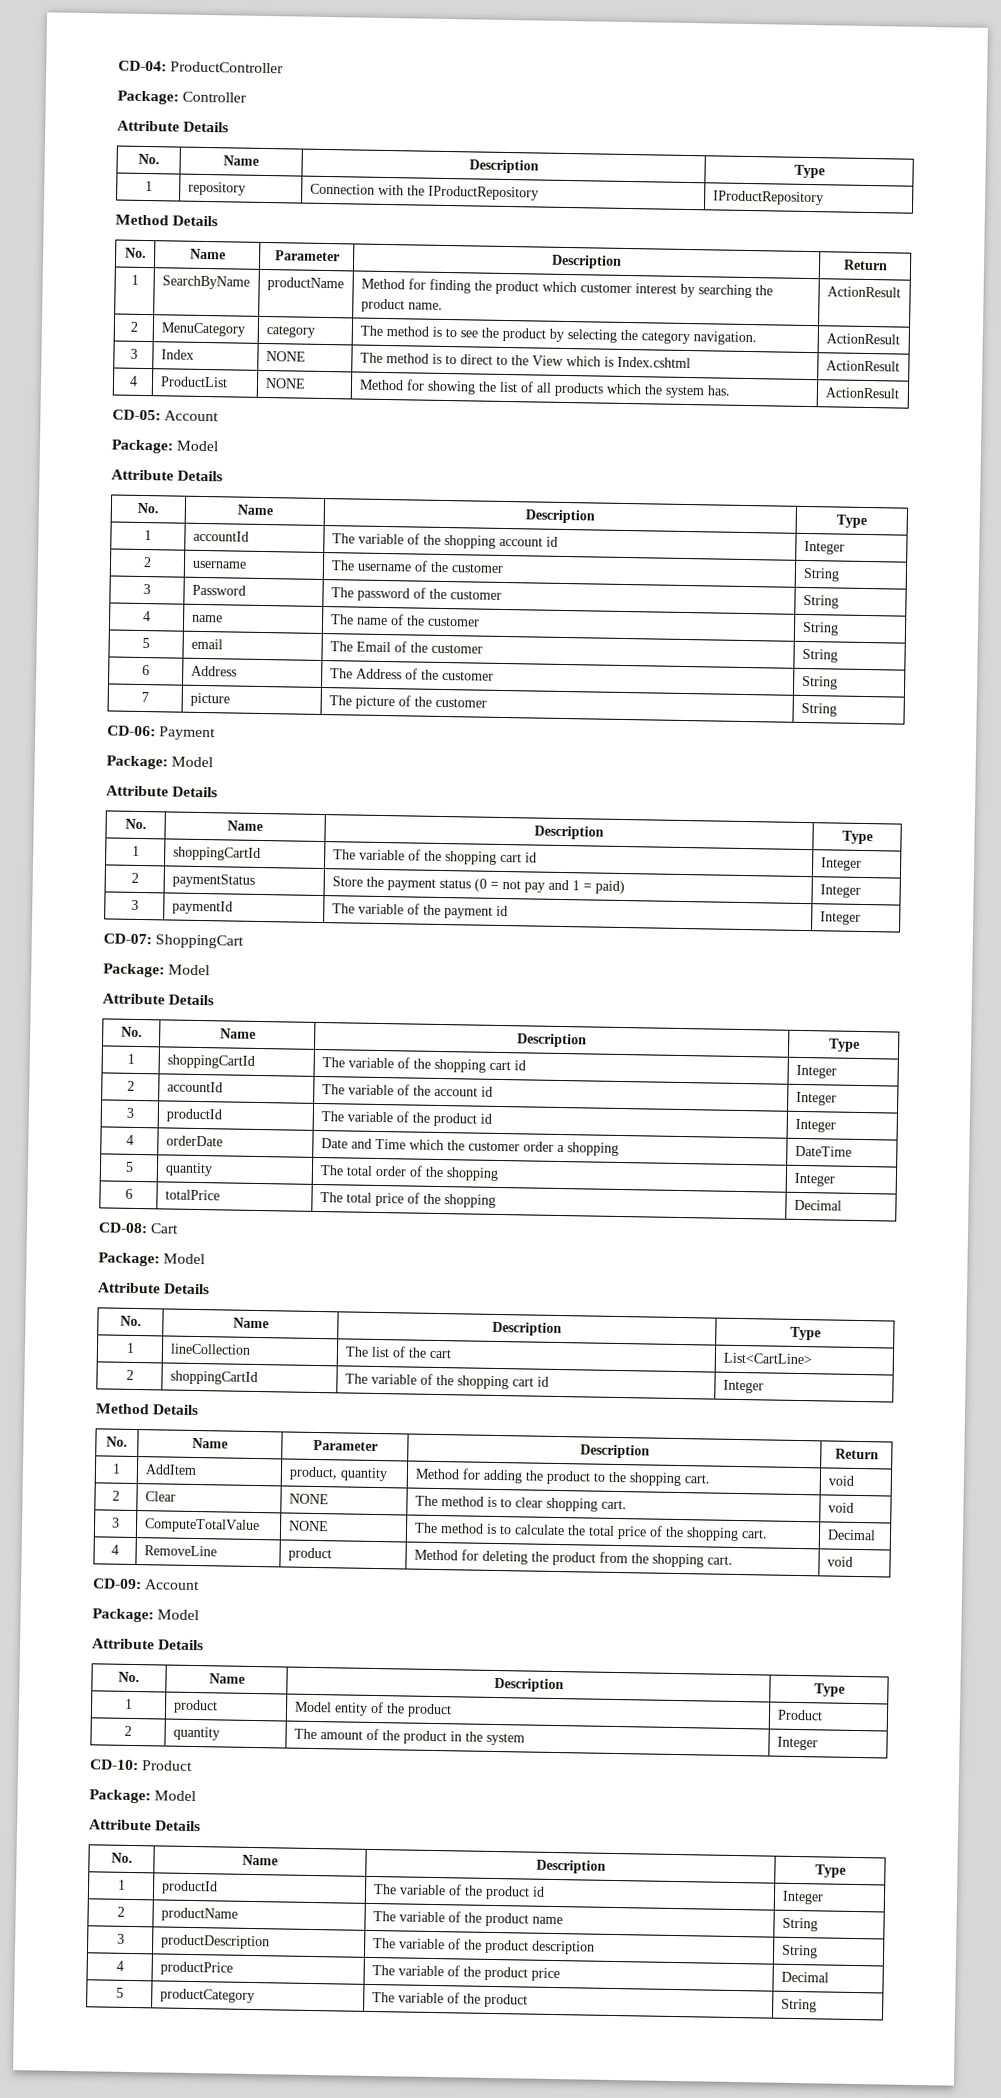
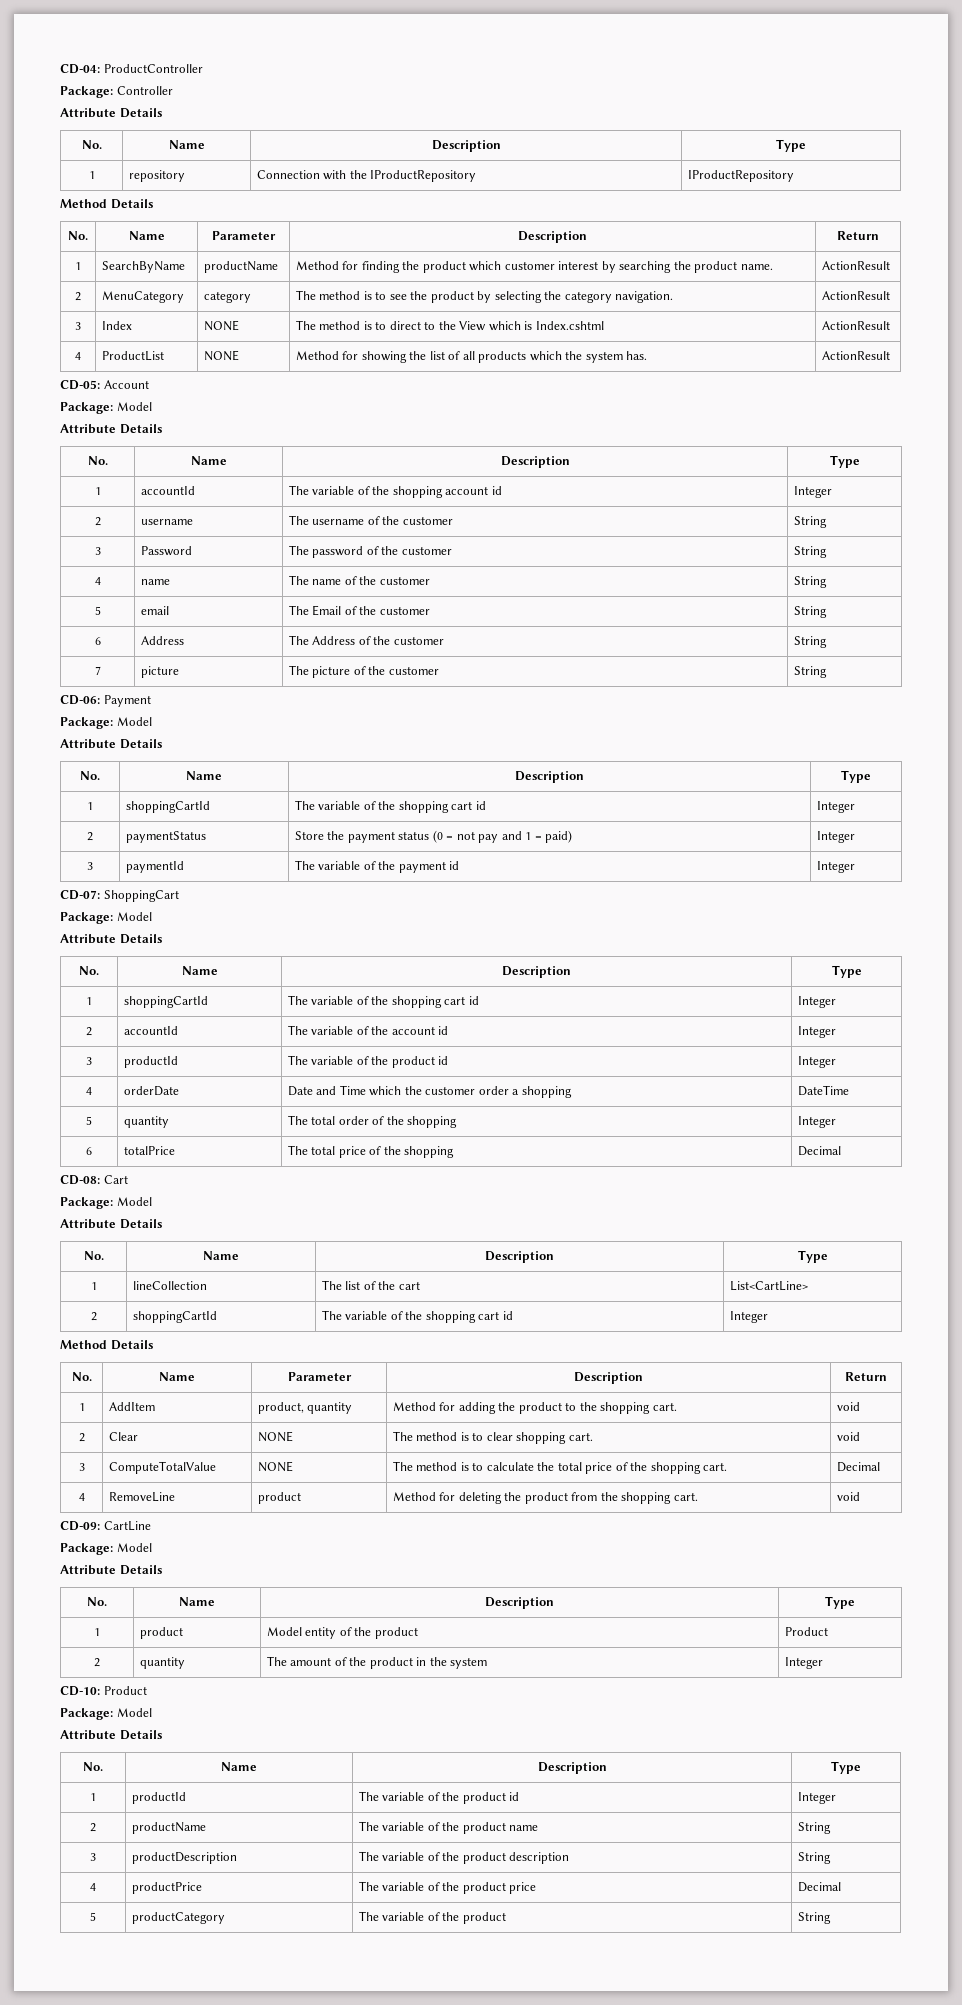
- CD-09: Account
+ CD-09: CartLine

